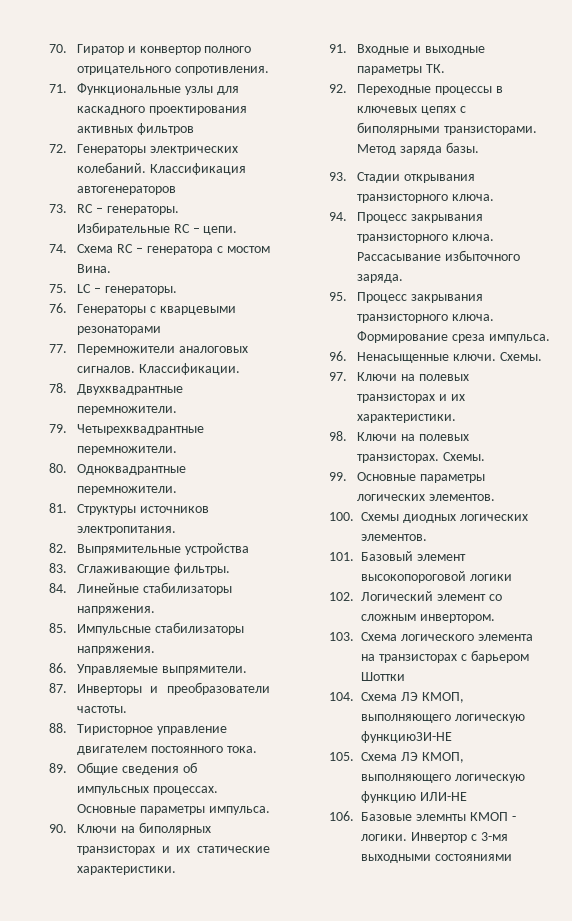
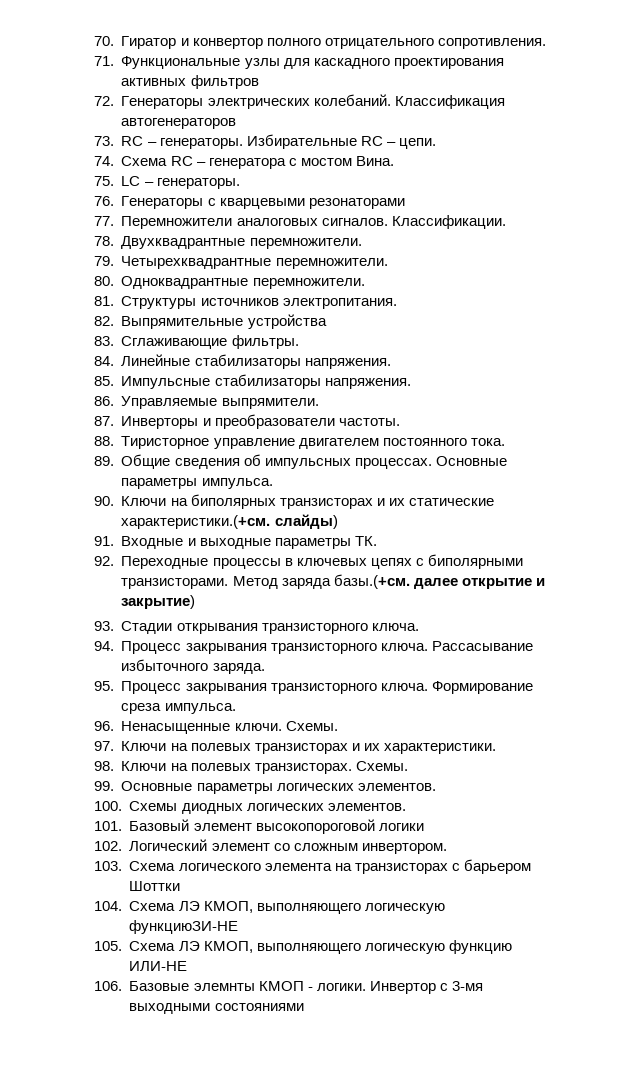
- 90. Ключи на биполярных транзисторах и их статические характеристики.
+ 90. Ключи на биполярных транзисторах и их статические характеристики.(+см. слайды)
- Метод заряда базы.
+ Метод заряда базы.(+см. далее открытие и закрытие)

